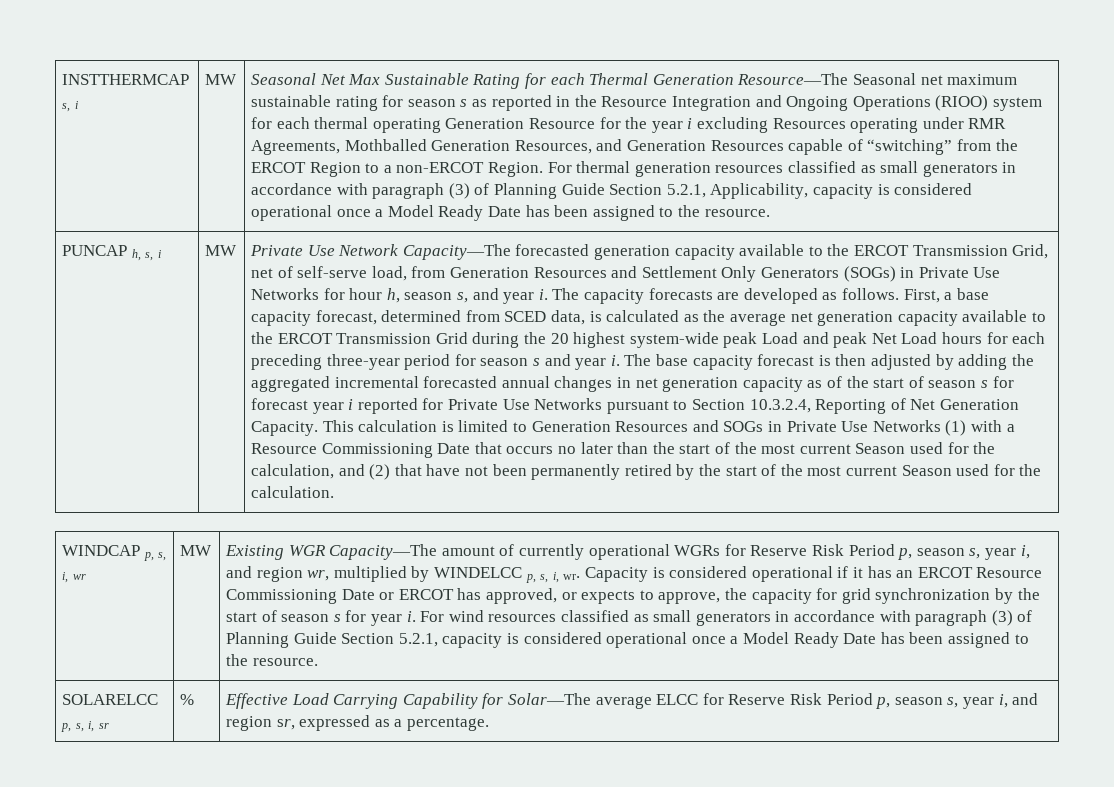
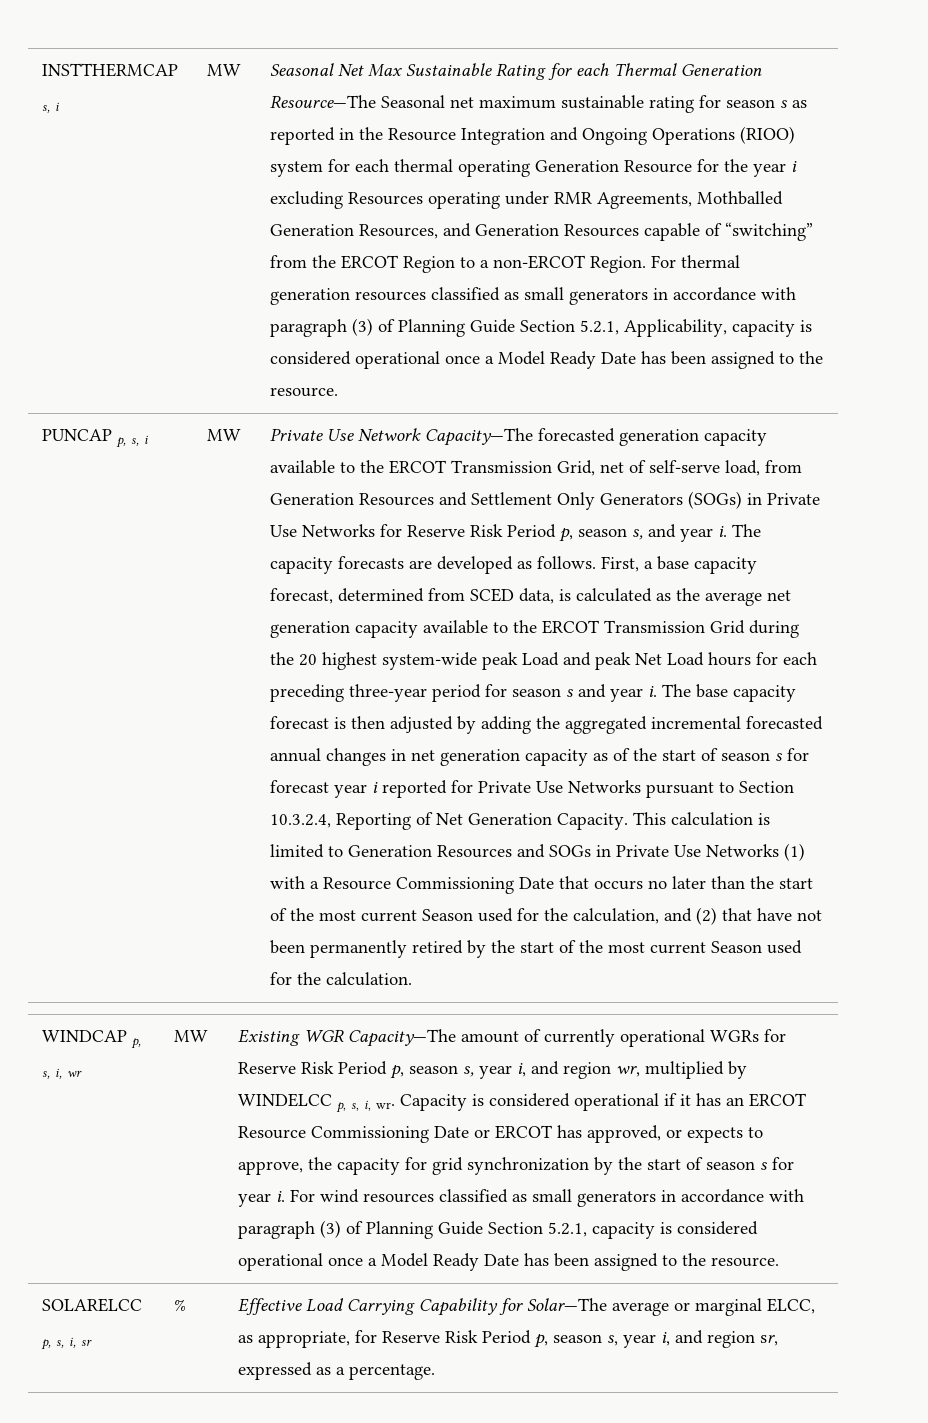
- PUNCAP h, s, i
+ PUNCAP p, s, i
- Private Use Network Capacity—The forecasted generation capacity available to the ERCOT Transmission Grid, net of self-serve load, from Generation Resources and Settlement Only Generators (SOGs) in Private Use Networks for hour h, season s, and year i.
+ Private Use Network Capacity—The forecasted generation capacity available to the ERCOT Transmission Grid, net of self-serve load, from Generation Resources and Settlement Only Generators (SOGs) in Private Use Networks for Reserve Risk Period p, season s, and year i.
- SOLARELCC p, s, i, sr | % | Effective Load Carrying Capability for Solar—The average ELCC for Reserve Risk Period p, season s, year i, and region sr, expressed as a percentage.
+ SOLARELCC p, s, i, sr | % | Effective Load Carrying Capability for Solar—The average or marginal ELCC, as appropriate, for Reserve Risk Period p, season s, year i, and region sr, expressed as a percentage.

